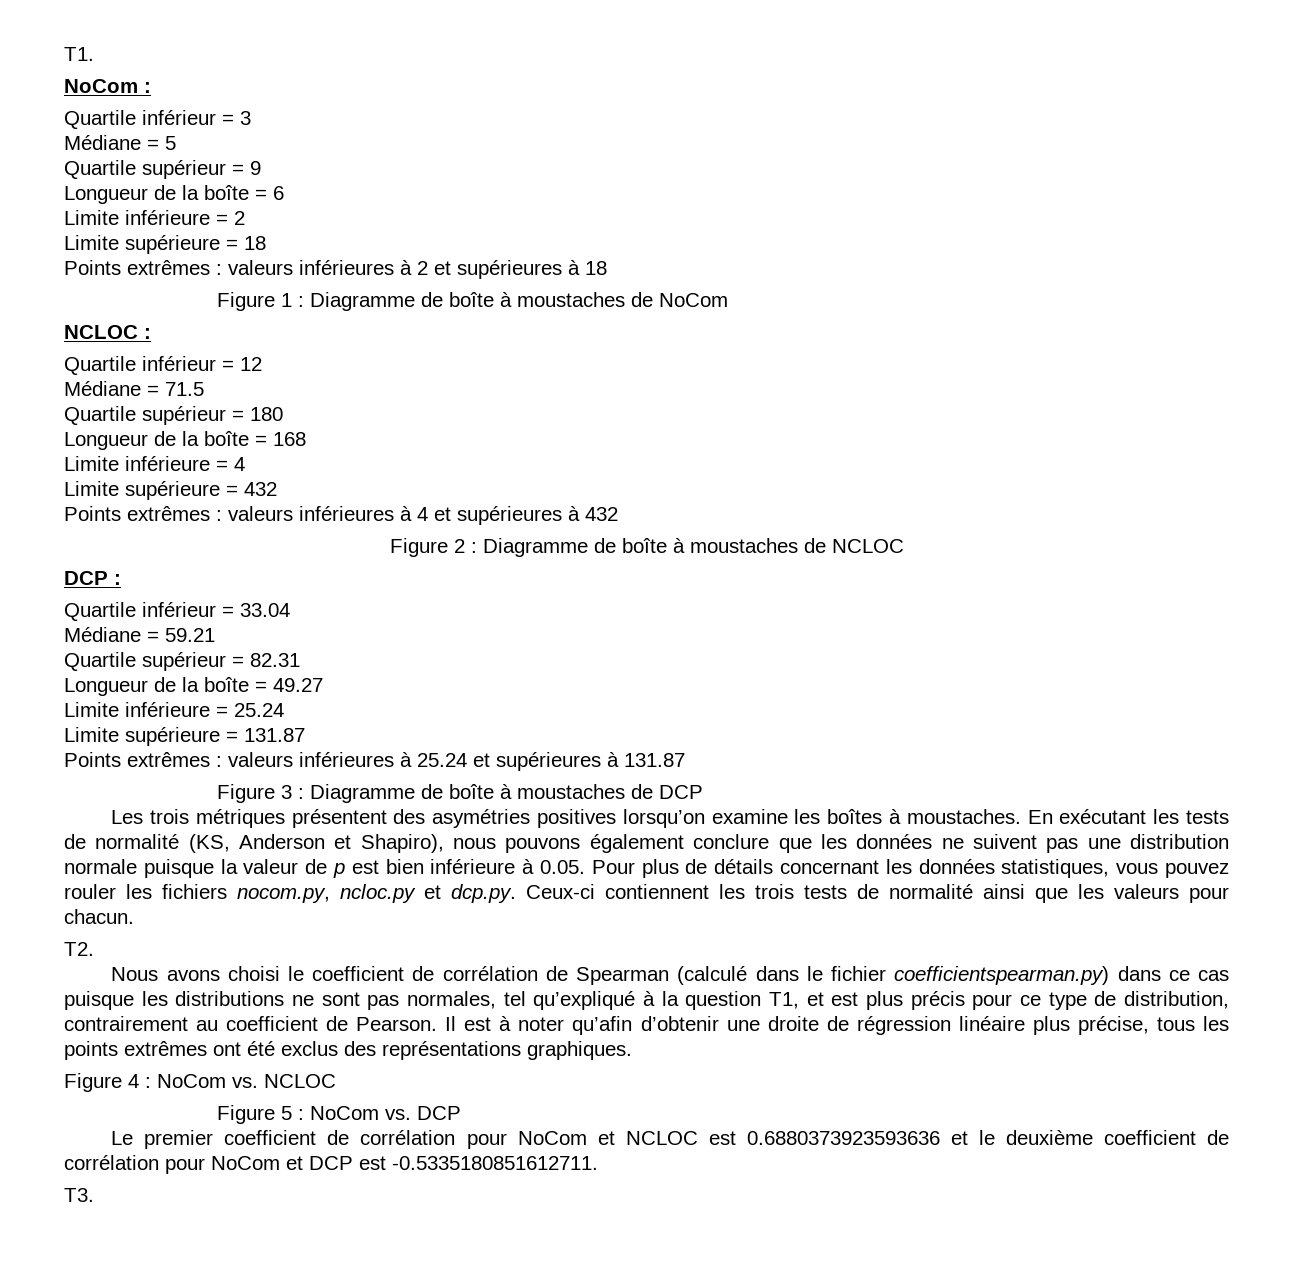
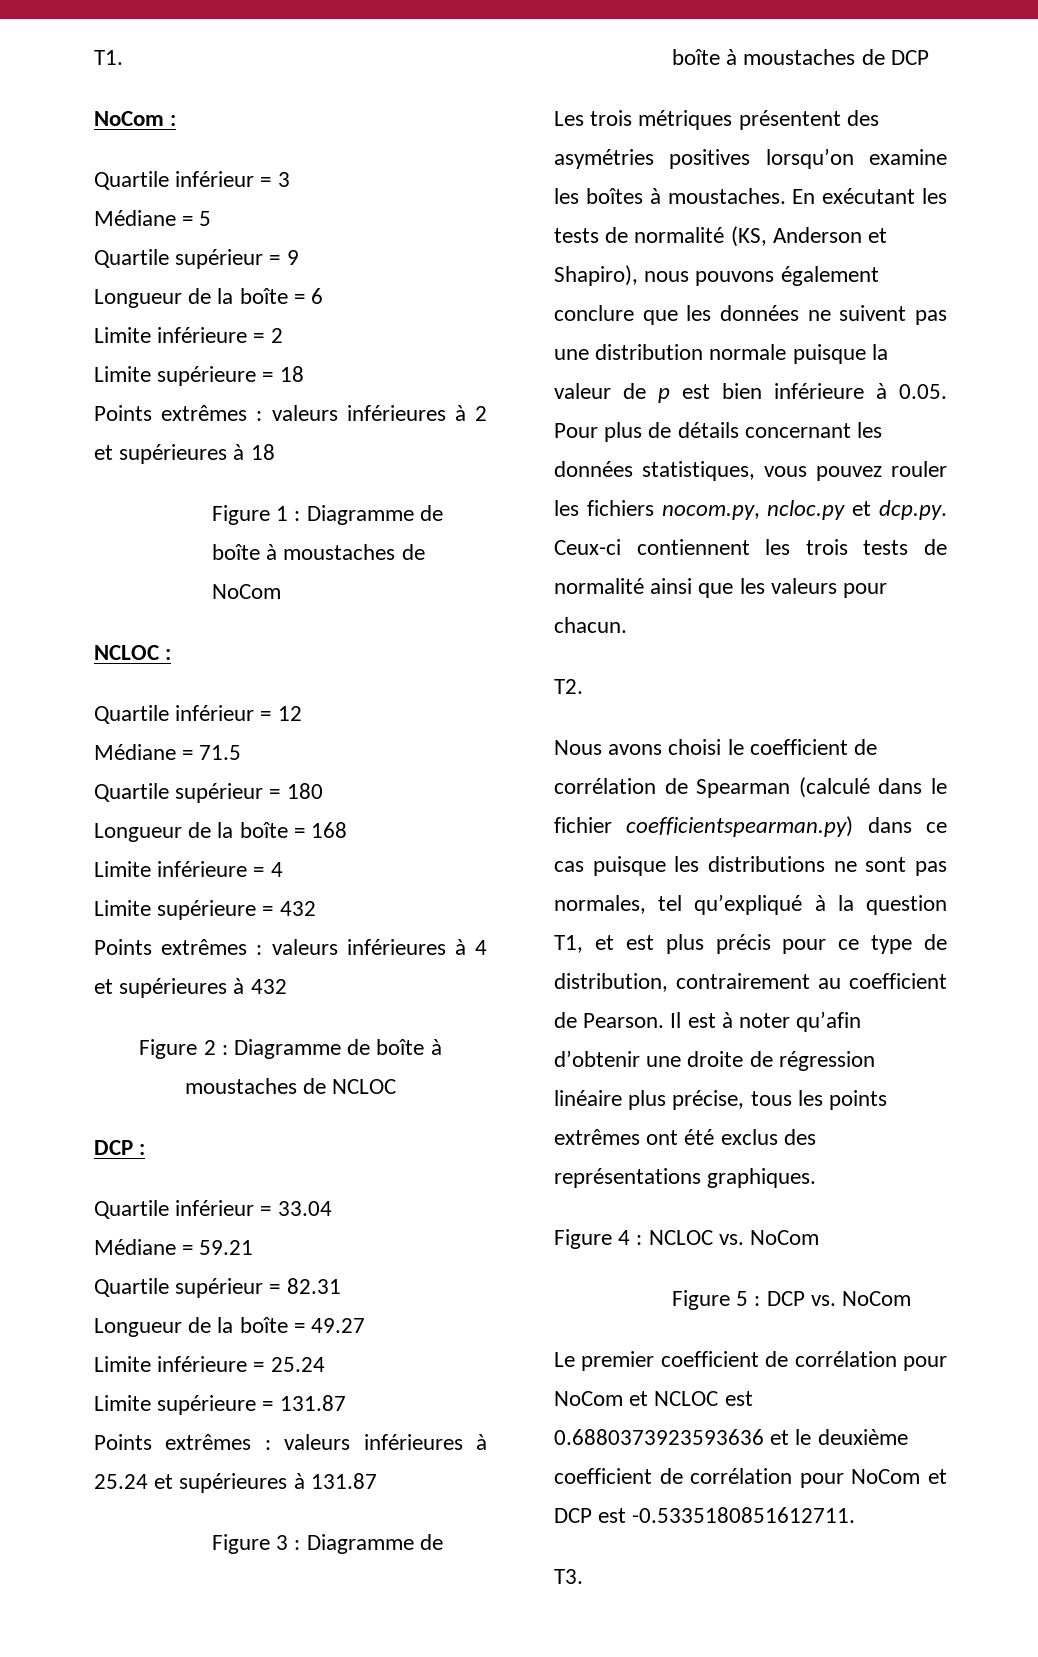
- Figure 4 : NoCom vs. NCLOC
+ Figure 4 : NCLOC vs. NoCom
- Figure 5 : NoCom vs. DCP
+ Figure 5 : DCP vs. NoCom

